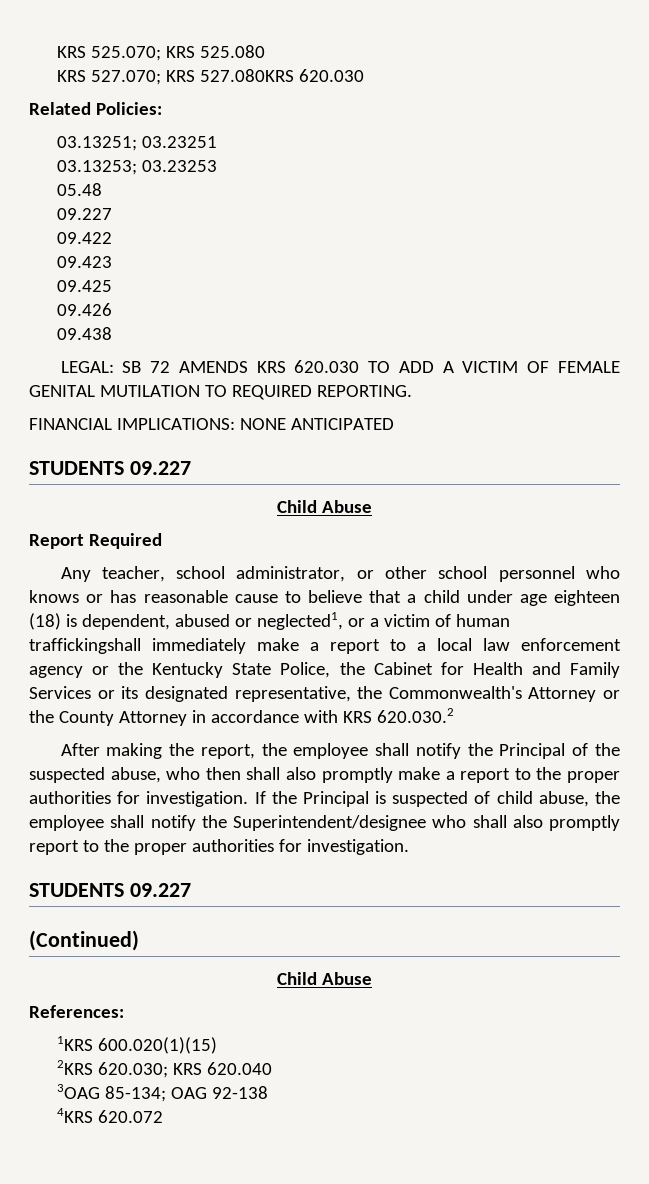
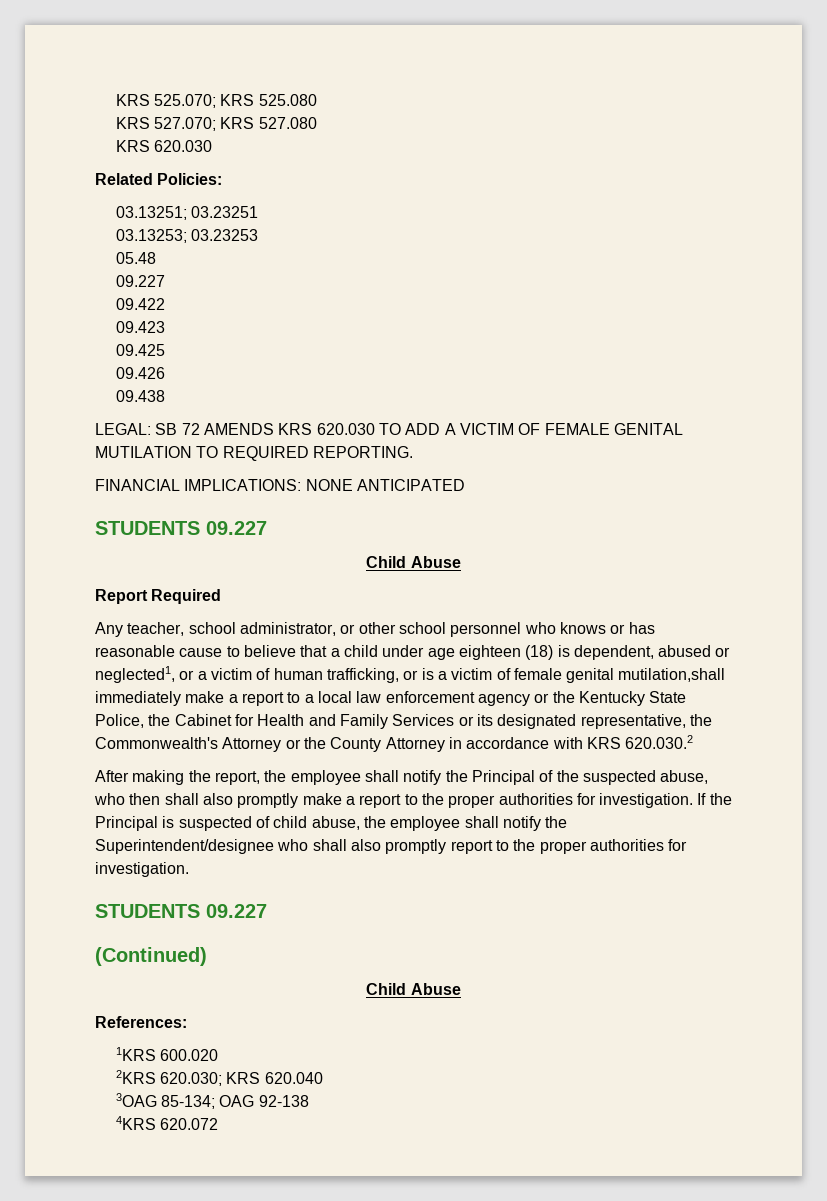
- KRS 527.070; KRS 527.080KRS 620.030
+ KRS 527.070; KRS 527.080
+ KRS 620.030
- Any teacher, school administrator, or other school personnel who knows or has reasonable cause to believe that a child under age eighteen (18) is dependent, abused or neglected1, or a victim of human traffickingshall immediately make a report to a local law enforcement agency or the Kentucky State Police, the Cabinet for Health and Family Services or its designated representative, the Commonwealth's Attorney or the County Attorney in accordance with KRS 620.030.2
+ Any teacher, school administrator, or other school personnel who knows or has reasonable cause to believe that a child under age eighteen (18) is dependent, abused or neglected1, or a victim of human trafficking, or is a victim of female genital mutilation,shall immediately make a report to a local law enforcement agency or the Kentucky State Police, the Cabinet for Health and Family Services or its designated representative, the Commonwealth's Attorney or the County Attorney in accordance with KRS 620.030.2
- 1KRS 600.020(1)(15)
+ 1KRS 600.020

